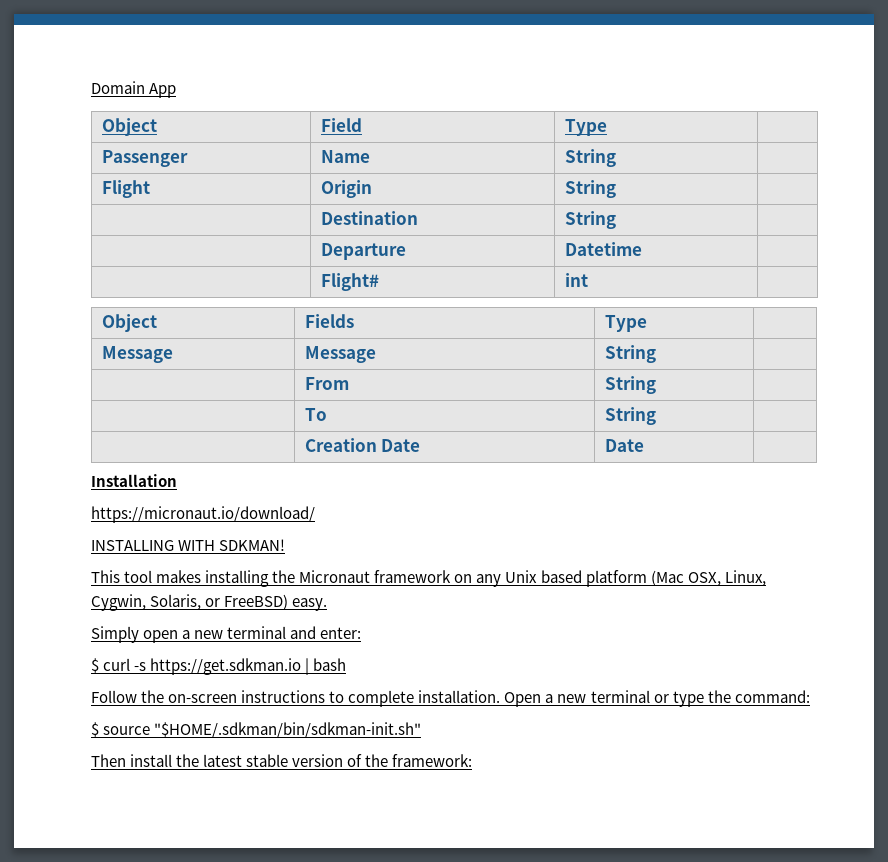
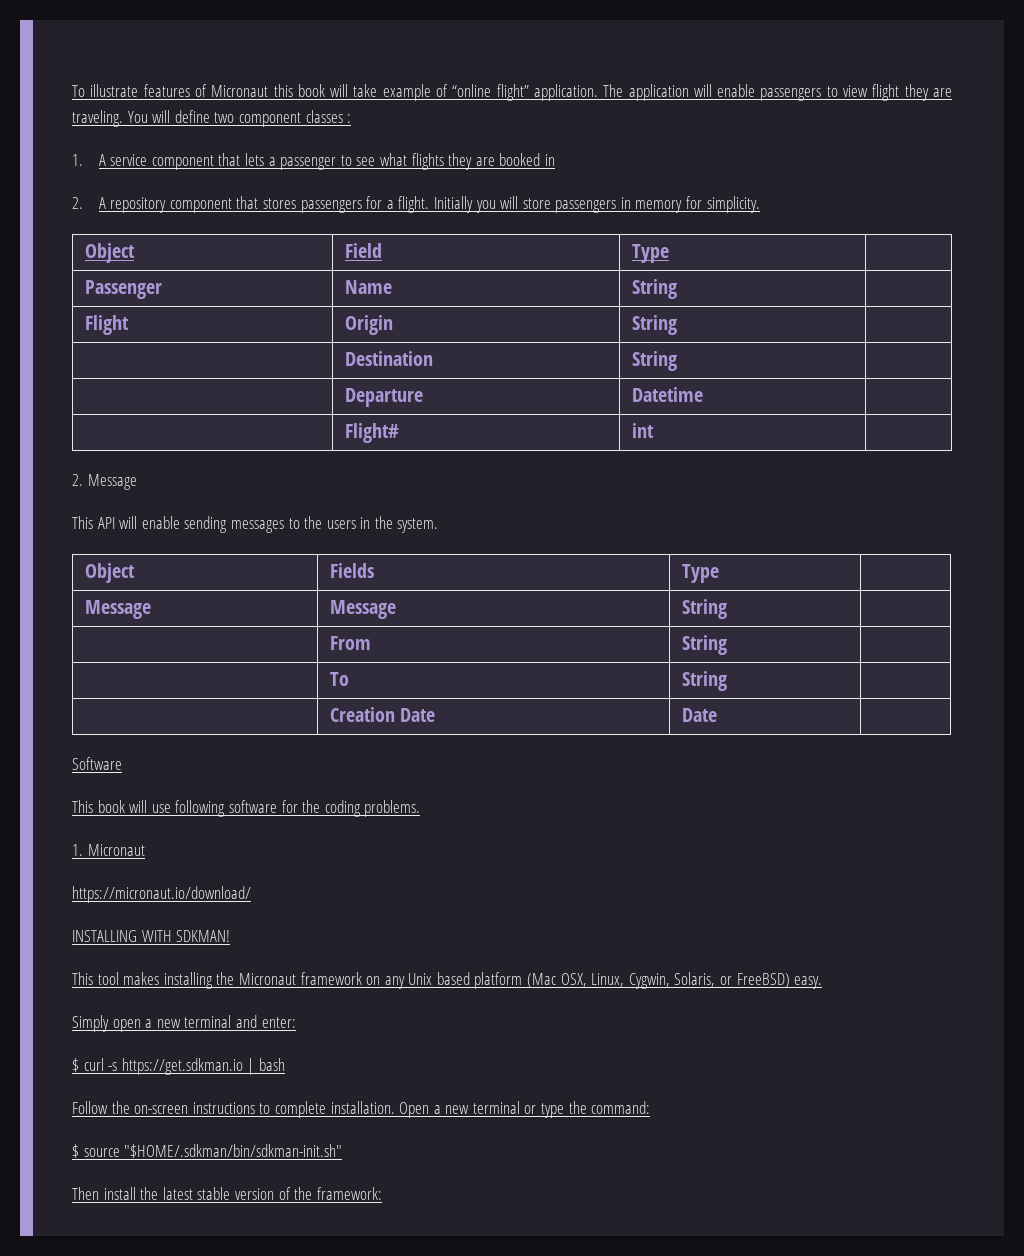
- Domain App
+ To illustrate features of Micronaut this book will take example of “online flight” application. The application will enable passengers to view flight they are traveling. You will define two component classes :
+ 1. A service component that lets a passenger to see what flights they are booked in
+ 2. A repository component that stores passengers for a flight. Initially you will store passengers in memory for simplicity.
+ 2. Message
+ This API will enable sending messages to the users in the system.
- Installation
+ Software
+ This book will use following software for the coding problems.
+ 1. Micronaut

